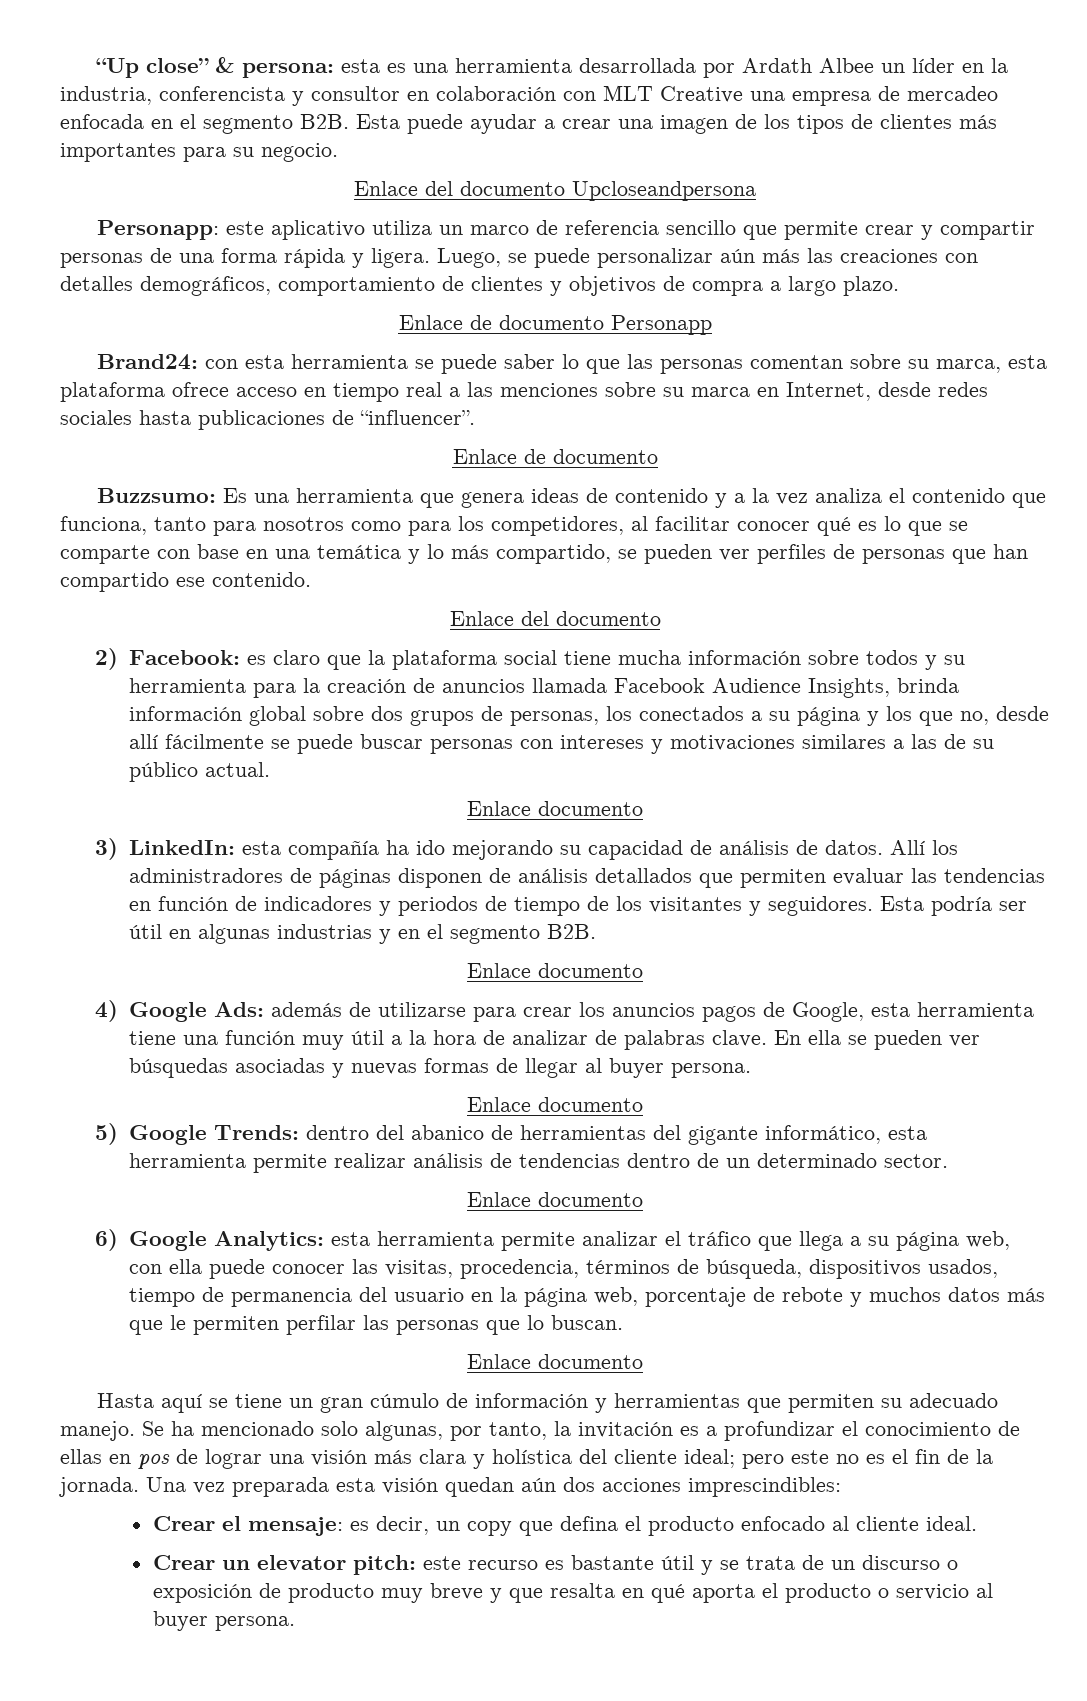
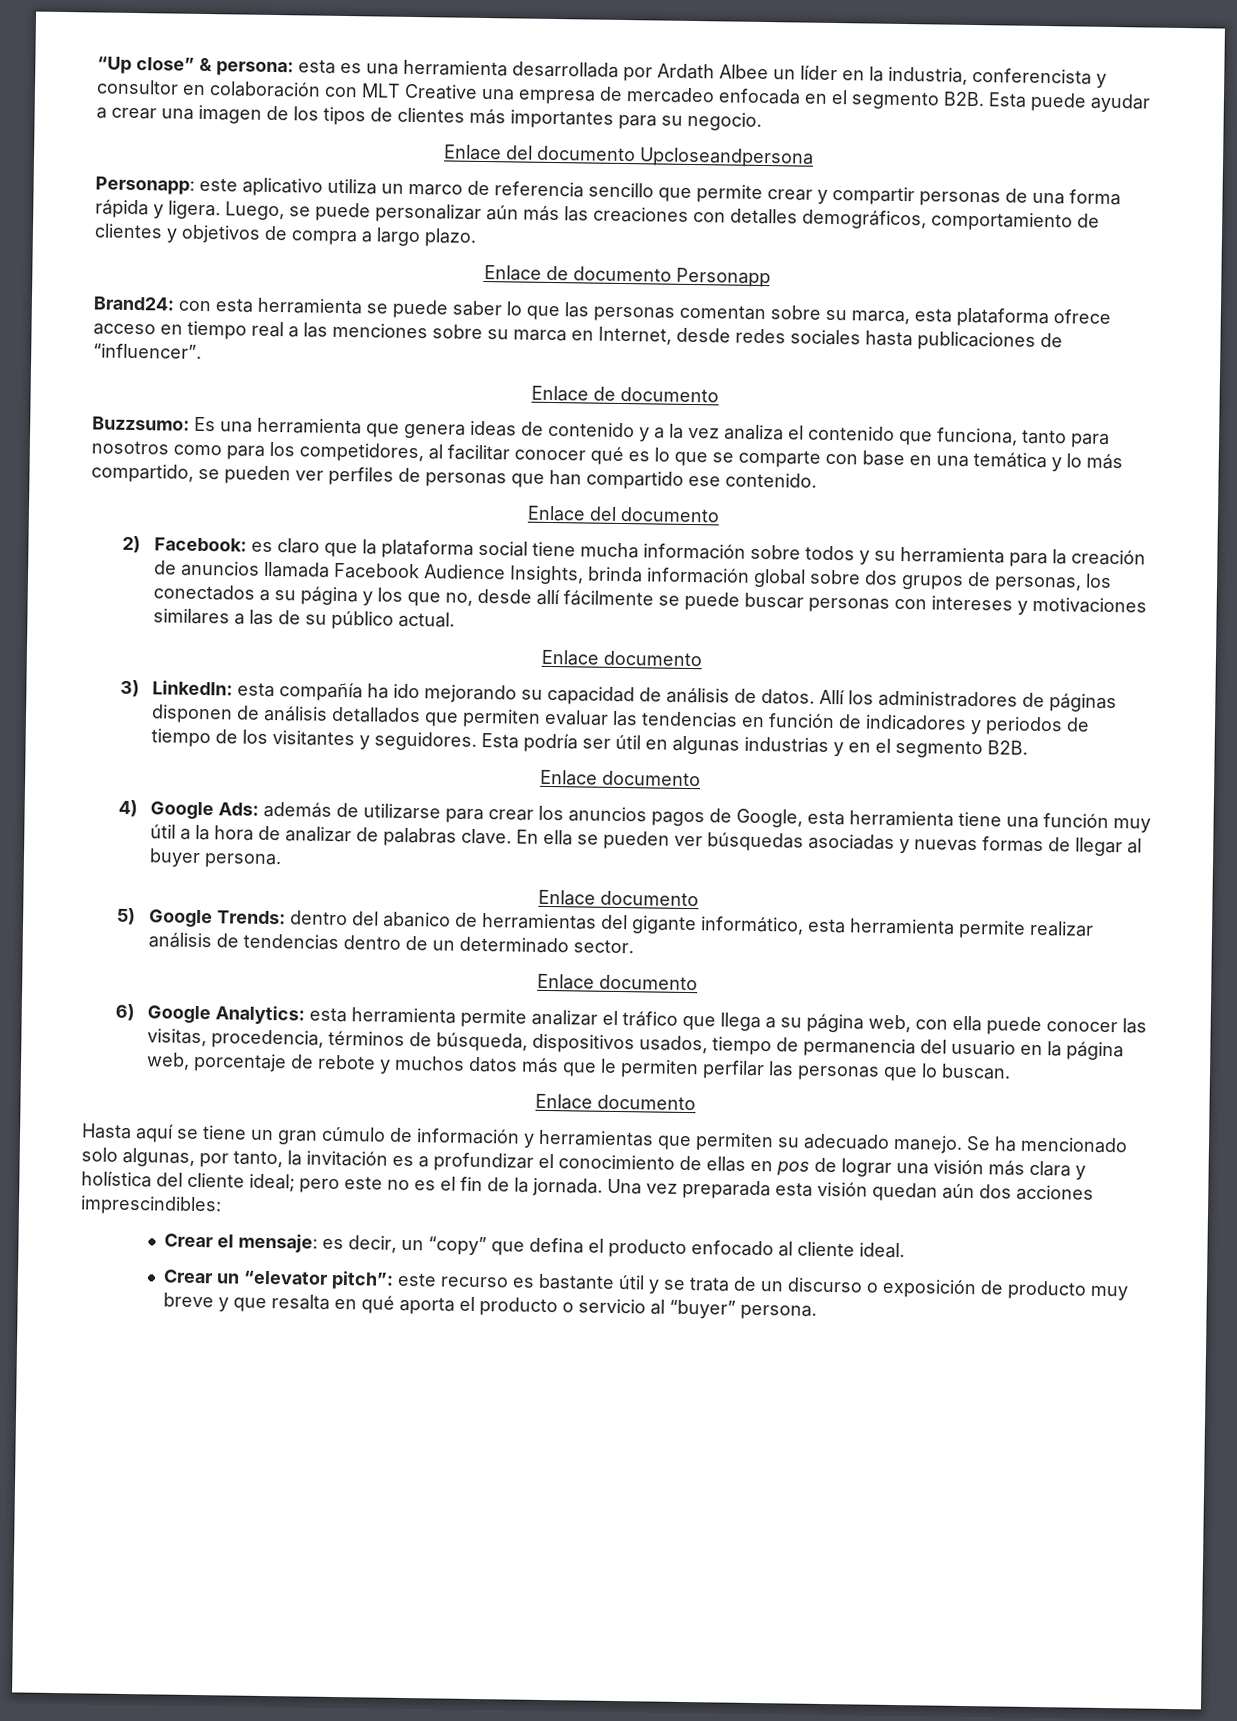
- Crear el mensaje: es decir, un copy que defina el producto enfocado al cliente ideal.
+ Crear el mensaje: es decir, un “copy” que defina el producto enfocado al cliente ideal.
- Crear un elevator pitch: este recurso es bastante útil y se trata de un discurso o exposición de producto muy breve y que resalta en qué aporta el producto o servicio al buyer persona.
+ Crear un “elevator pitch”: este recurso es bastante útil y se trata de un discurso o exposición de producto muy breve y que resalta en qué aporta el producto o servicio al “buyer” persona.

